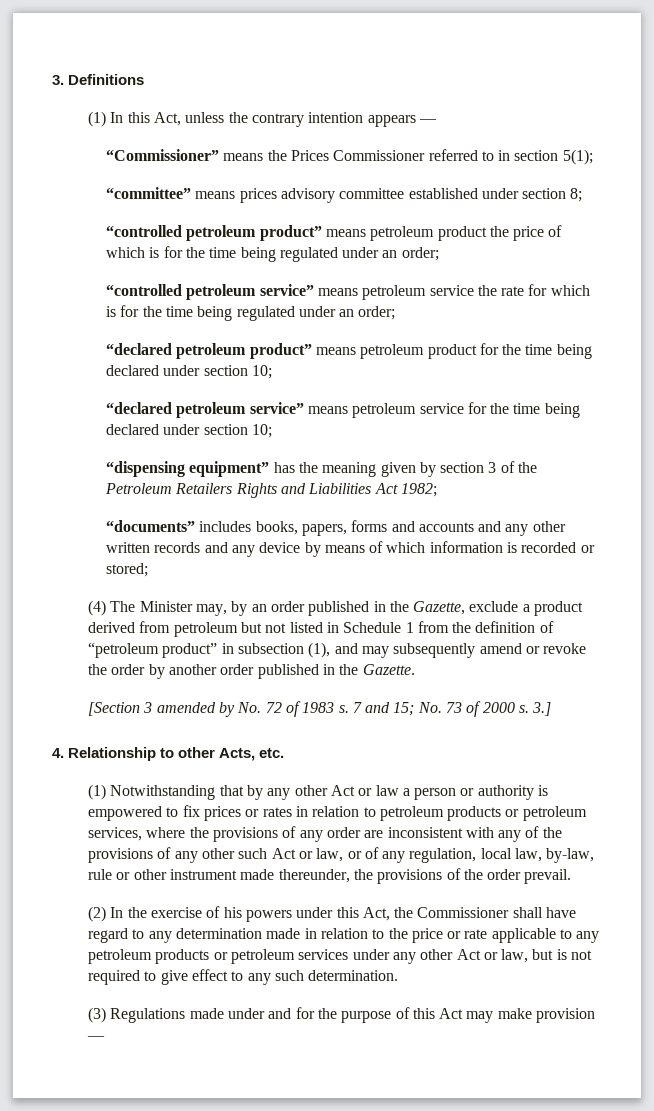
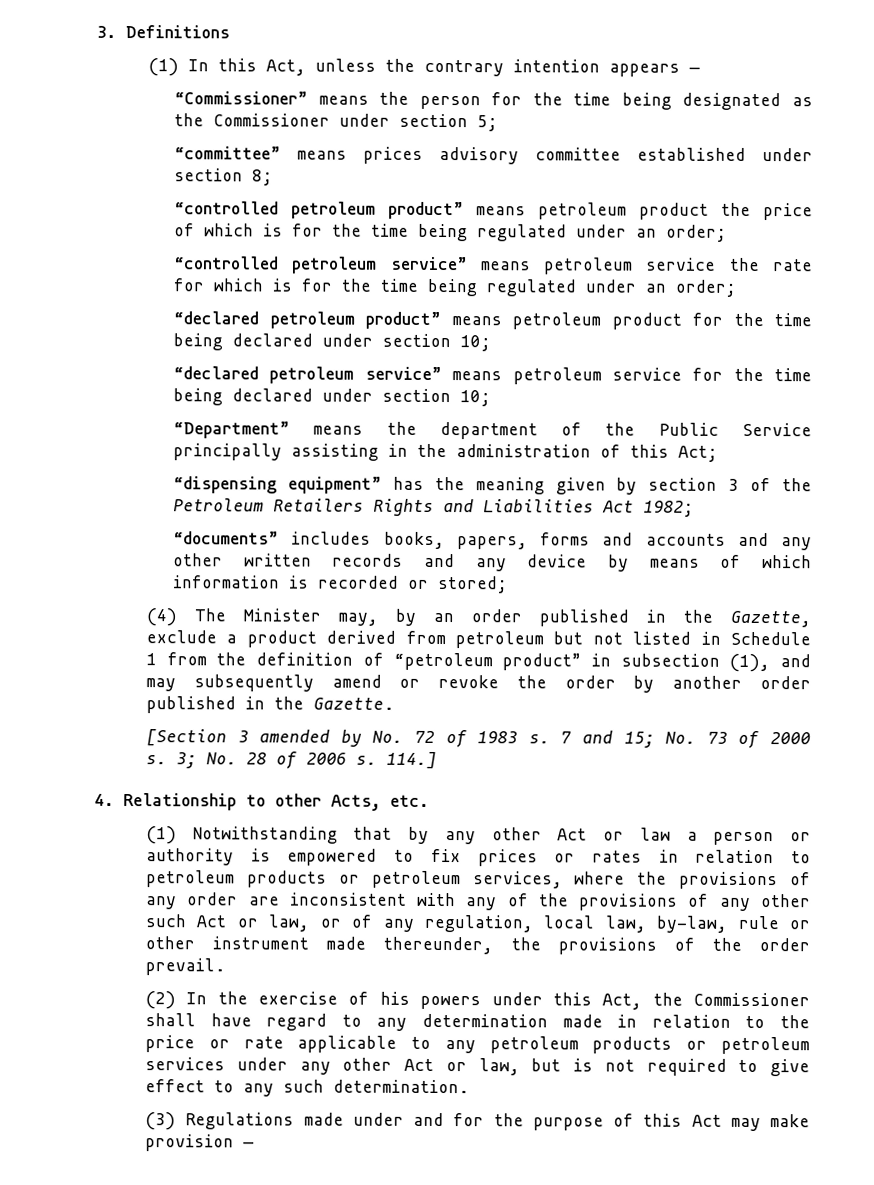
- “Commissioner” means the Prices Commissioner referred to in section 5(1);
+ “Commissioner” means the person for the time being designated as the Commissioner under section 5;
+ “Department” means the department of the Public Service principally assisting in the administration of this Act;
- 3.]
+ 3; No. 28 of 2006 s. 114.]

